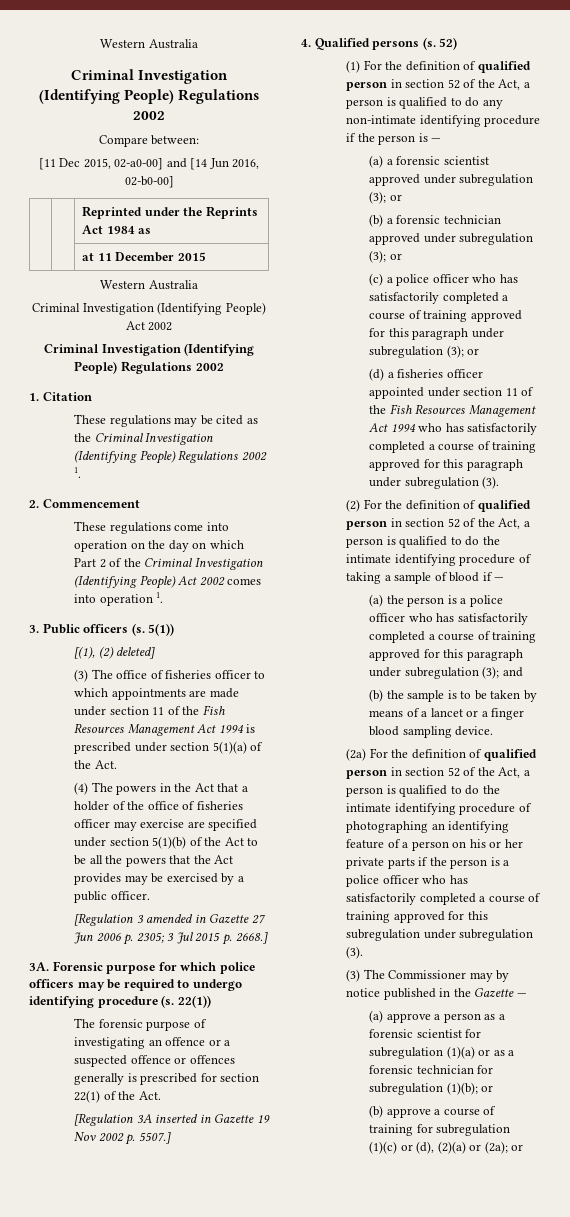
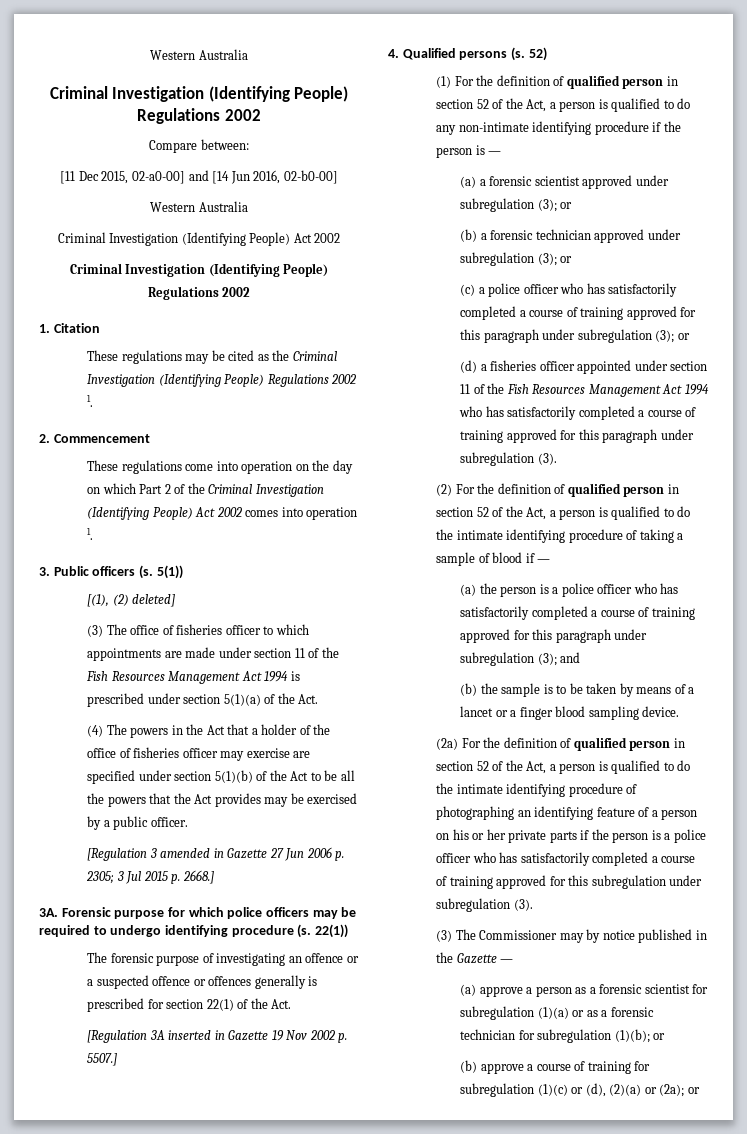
- | | Reprinted under the Reprints Act 1984 as
- | | at 11 December 2015

